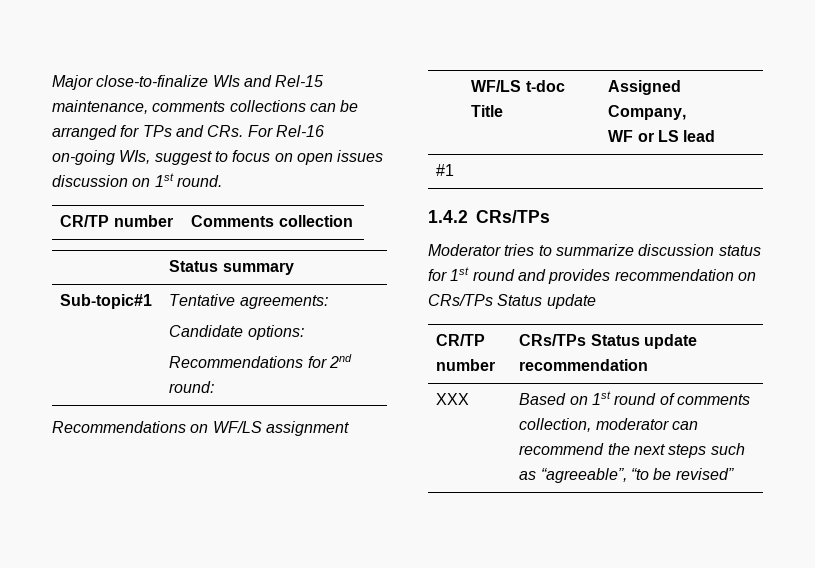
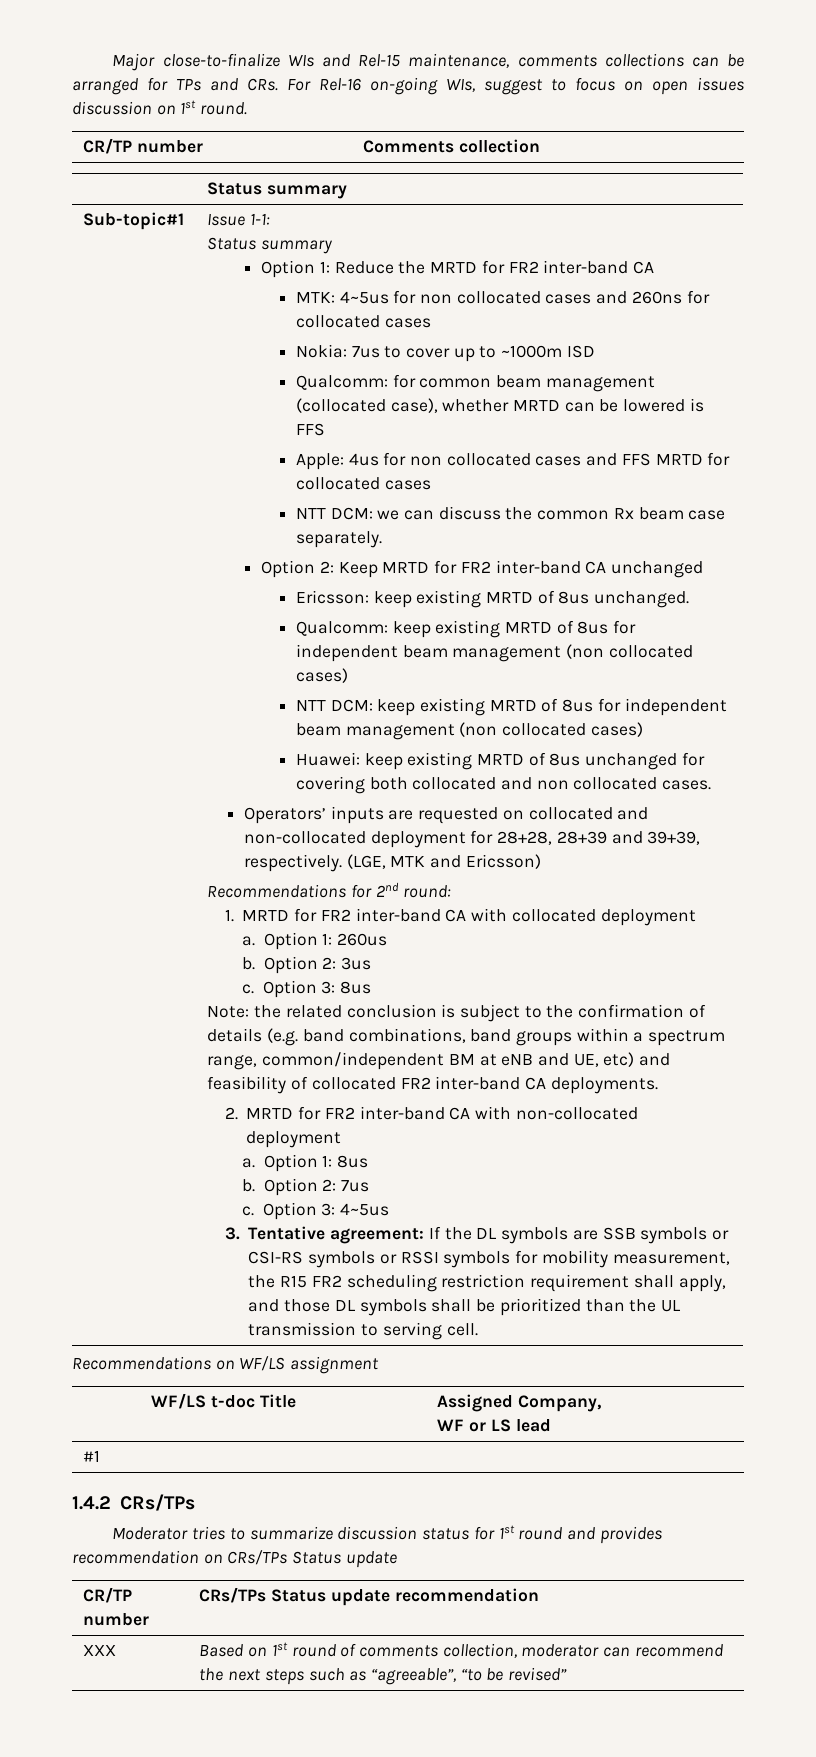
- Tentative agreements:
- Candidate options:
+ Issue 1-1:
+ Status summary
+ Option 1: Reduce the MRTD for FR2 inter-band CA
+ MTK: 4~5us for non collocated cases and 260ns for collocated cases
+ Nokia: 7us to cover up to ~1000m ISD
+ Qualcomm: for common beam management (collocated case), whether MRTD can be lowered is FFS
+ Apple: 4us for non collocated cases and FFS MRTD for collocated cases
+ NTT DCM: we can discuss the common Rx beam case separately.
+ Option 2: Keep MRTD for FR2 inter-band CA unchanged
+ Ericsson: keep existing MRTD of 8us unchanged.
+ Qualcomm: keep existing MRTD of 8us for independent beam management (non collocated cases)
+ NTT DCM: keep existing MRTD of 8us for independent beam management (non collocated cases)
+ Huawei: keep existing MRTD of 8us unchanged for covering both collocated and non collocated cases.
+ Operators’ inputs are requested on collocated and non-collocated deployment for 28+28, 28+39 and 39+39, respectively. (LGE, MTK and Ericsson)
  Recommendations for 2nd round:
+ 1. MRTD for FR2 inter-band CA with collocated deployment
+ a. Option 1: 260us
+ b. Option 2: 3us
+ c. Option 3: 8us
+ Note: the related conclusion is subject to the confirmation of details (e.g. band combinations, band groups within a spectrum range, common/independent BM at eNB and UE, etc) and feasibility of collocated FR2 inter-band CA deployments.
+ 2. MRTD for FR2 inter-band CA with non-collocated deployment
+ a. Option 1: 8us
+ b. Option 2: 7us
+ c. Option 3: 4~5us
+ 3. Tentative agreement: If the DL symbols are SSB symbols or CSI-RS symbols or RSSI symbols for mobility measurement, the R15 FR2 scheduling restriction requirement shall apply, and those DL symbols shall be prioritized than the UL transmission to serving cell.

